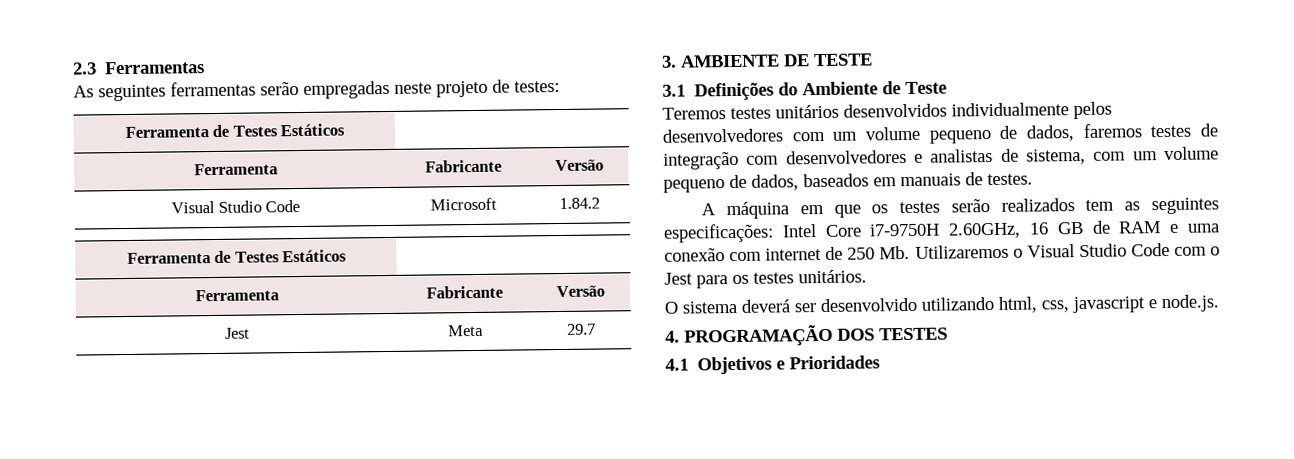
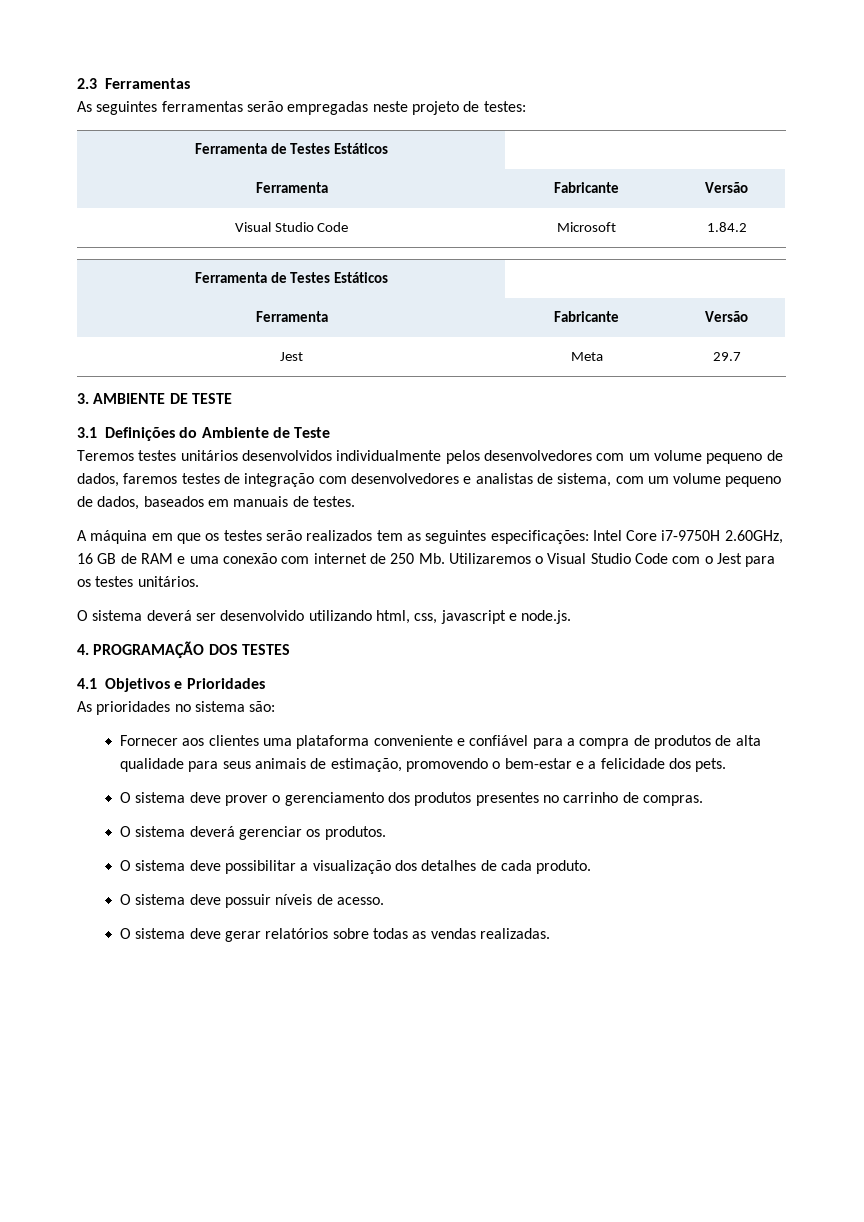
+ As prioridades no sistema são:
+ Fornecer aos clientes uma plataforma conveniente e confiável para a compra de produtos de alta qualidade para seus animais de estimação, promovendo o bem-estar e a felicidade dos pets.
+ O sistema deve prover o gerenciamento dos produtos presentes no carrinho de compras.
+ O sistema deverá gerenciar os produtos.
+ O sistema deve possibilitar a visualização dos detalhes de cada produto.
+ O sistema deve possuir níveis de acesso.
+ O sistema deve gerar relatórios sobre todas as vendas realizadas.

